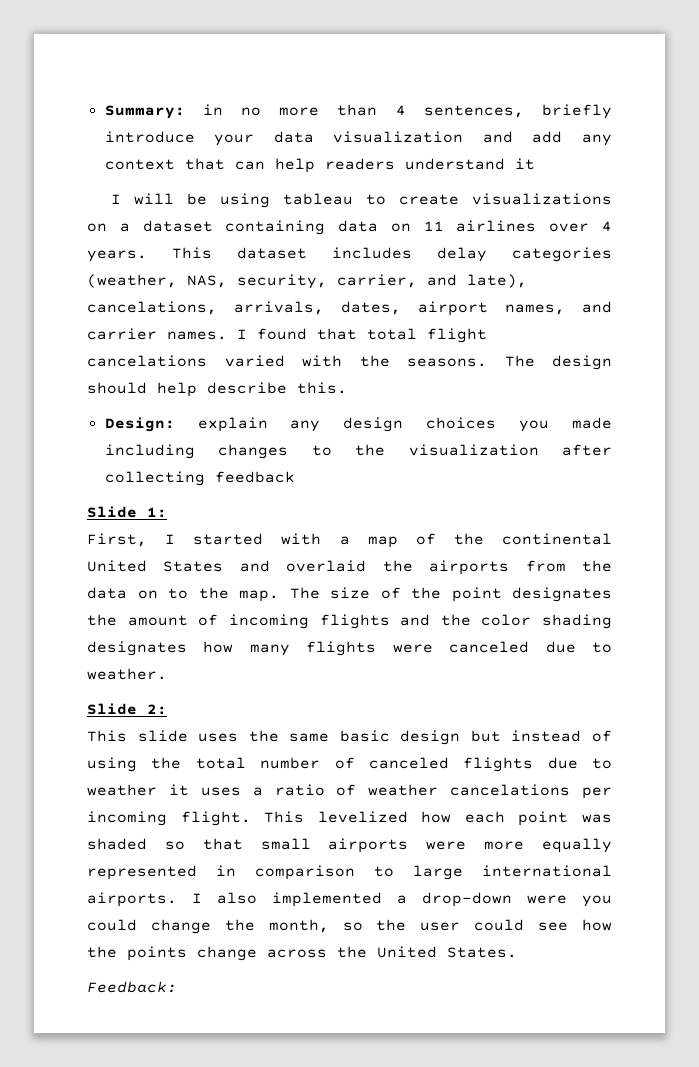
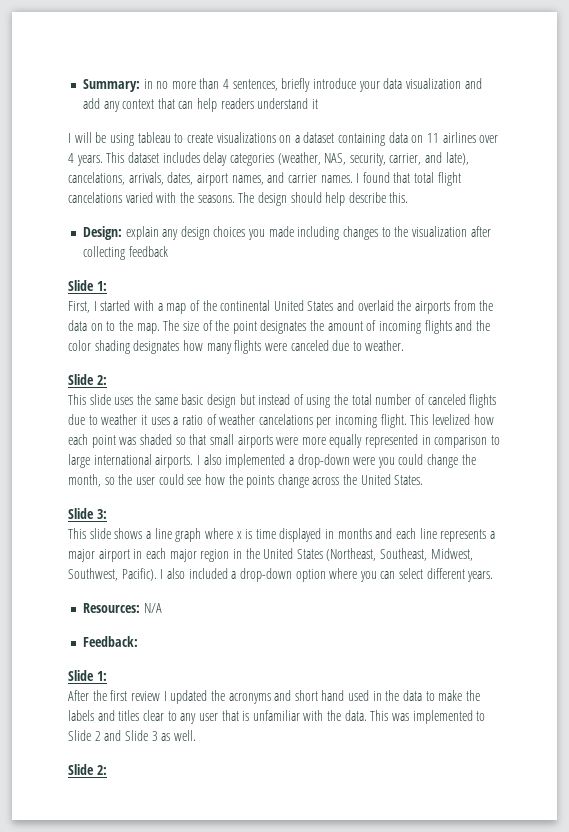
+ Slide 3:
+ This slide shows a line graph where x is time displayed in months and each line represents a major airport in each major region in the United States (Northeast, Southeast, Midwest, Southwest, Pacific). I also included a drop-down option where you can select different years.
+ Resources: N/A
  Feedback:
+ Slide 1:
+ After the first review I updated the acronyms and short hand used in the data to make the labels and titles clear to any user that is unfamiliar with the data. This was implemented to Slide 2 and Slide 3 as well.
+ Slide 2:

